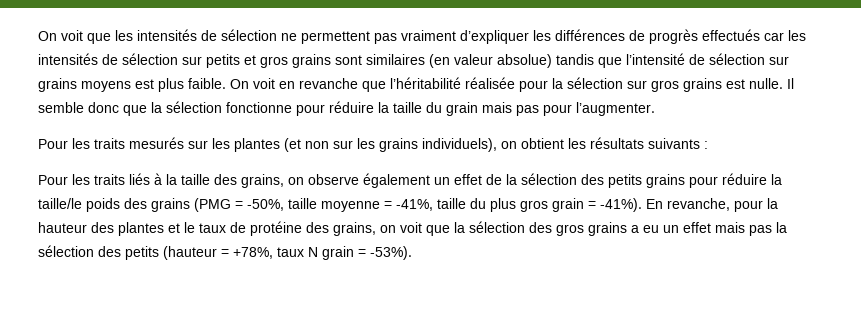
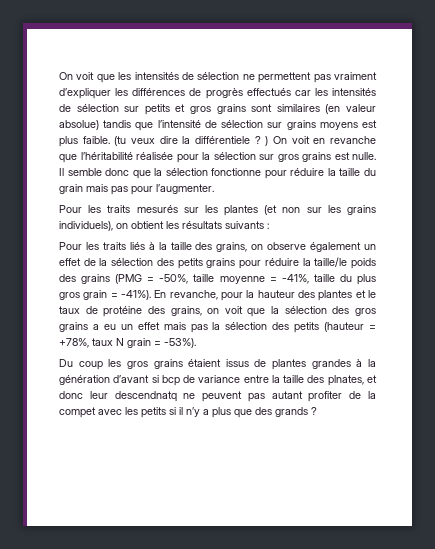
- On voit en revanche que l’héritabilité réalisée pour la sélection sur gros grains est nulle.
+ (tu veux dire la différentiele ? ) On voit en revanche que l’héritabilité réalisée pour la sélection sur gros grains est nulle.
+ Du coup les gros grains étaient issus de plantes grandes à la génération d’avant si bcp de variance entre la taille des plnates, et donc leur descendnatq ne peuvent pas autant profiter de la compet avec les petits si il n’y a plus que des grands ?

